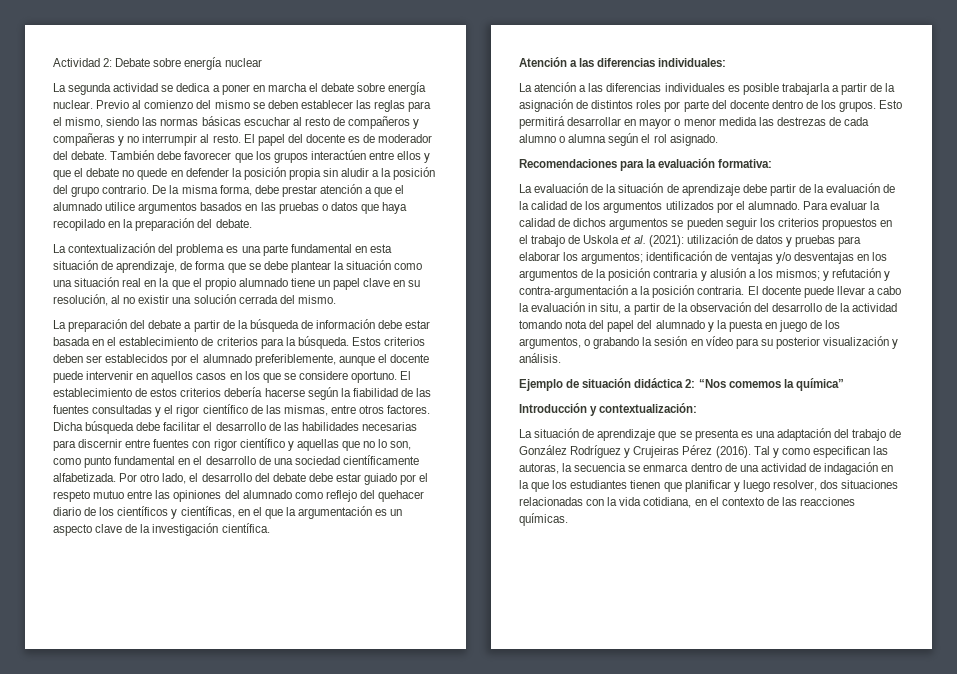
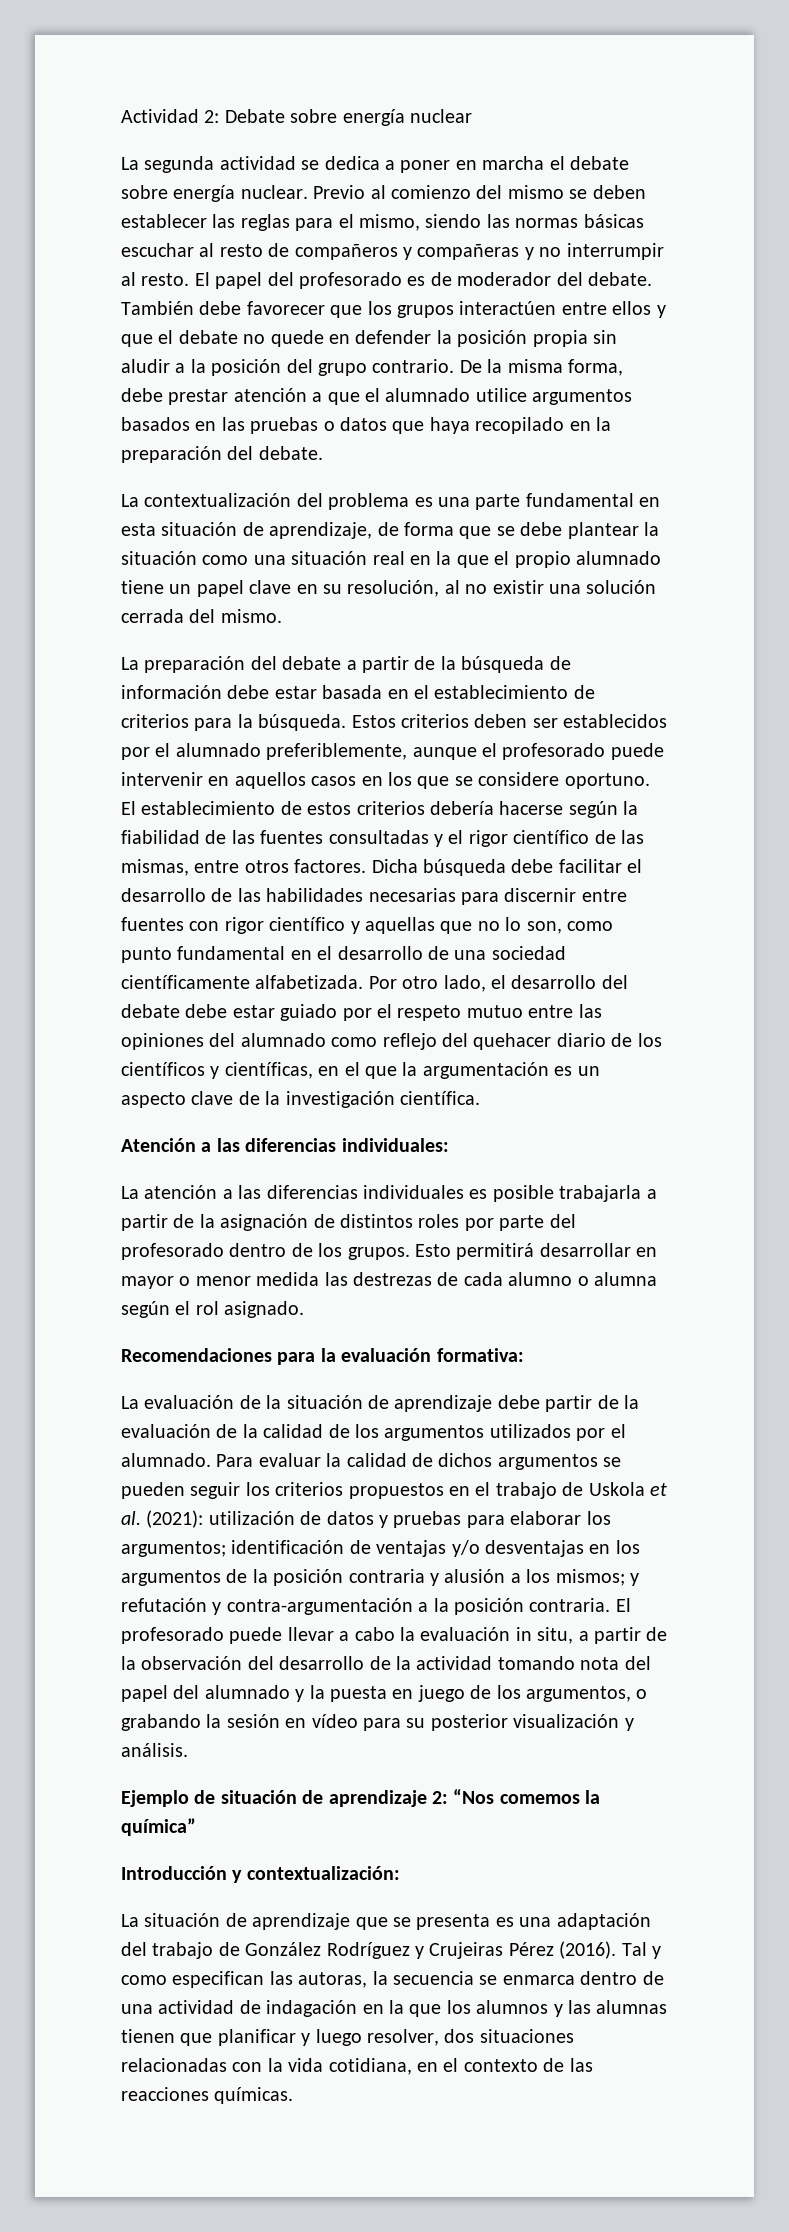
- El papel del docente es de moderador del debate.
+ El papel del profesorado es de moderador del debate.
- Estos criterios deben ser establecidos por el alumnado preferiblemente, aunque el docente puede intervenir en aquellos casos en los que se considere oportuno.
+ Estos criterios deben ser establecidos por el alumnado preferiblemente, aunque el profesorado puede intervenir en aquellos casos en los que se considere oportuno.
- La atención a las diferencias individuales es posible trabajarla a partir de la asignación de distintos roles por parte del docente dentro de los grupos.
+ La atención a las diferencias individuales es posible trabajarla a partir de la asignación de distintos roles por parte del profesorado dentro de los grupos.
- El docente puede llevar a cabo la evaluación in situ, a partir de la observación del desarrollo de la actividad tomando nota del papel del alumnado y la puesta en juego de los argumentos, o grabando la sesión en vídeo para su posterior visualización y análisis.
+ El profesorado puede llevar a cabo la evaluación in situ, a partir de la observación del desarrollo de la actividad tomando nota del papel del alumnado y la puesta en juego de los argumentos, o grabando la sesión en vídeo para su posterior visualización y análisis.
- Ejemplo de situación didáctica 2: “Nos comemos la química”
+ Ejemplo de situación de aprendizaje 2: “Nos comemos la química”
- Tal y como especifican las autoras, la secuencia se enmarca dentro de una actividad de indagación en la que los estudiantes tienen que planificar y luego resolver, dos situaciones relacionadas con la vida cotidiana, en el contexto de las reacciones químicas.
+ Tal y como especifican las autoras, la secuencia se enmarca dentro de una actividad de indagación en la que los alumnos y las alumnas tienen que planificar y luego resolver, dos situaciones relacionadas con la vida cotidiana, en el contexto de las reacciones químicas.

